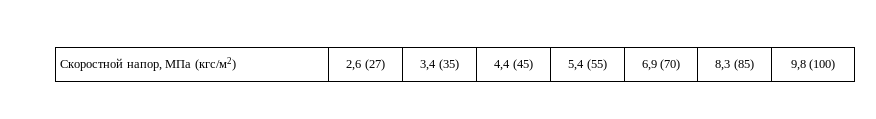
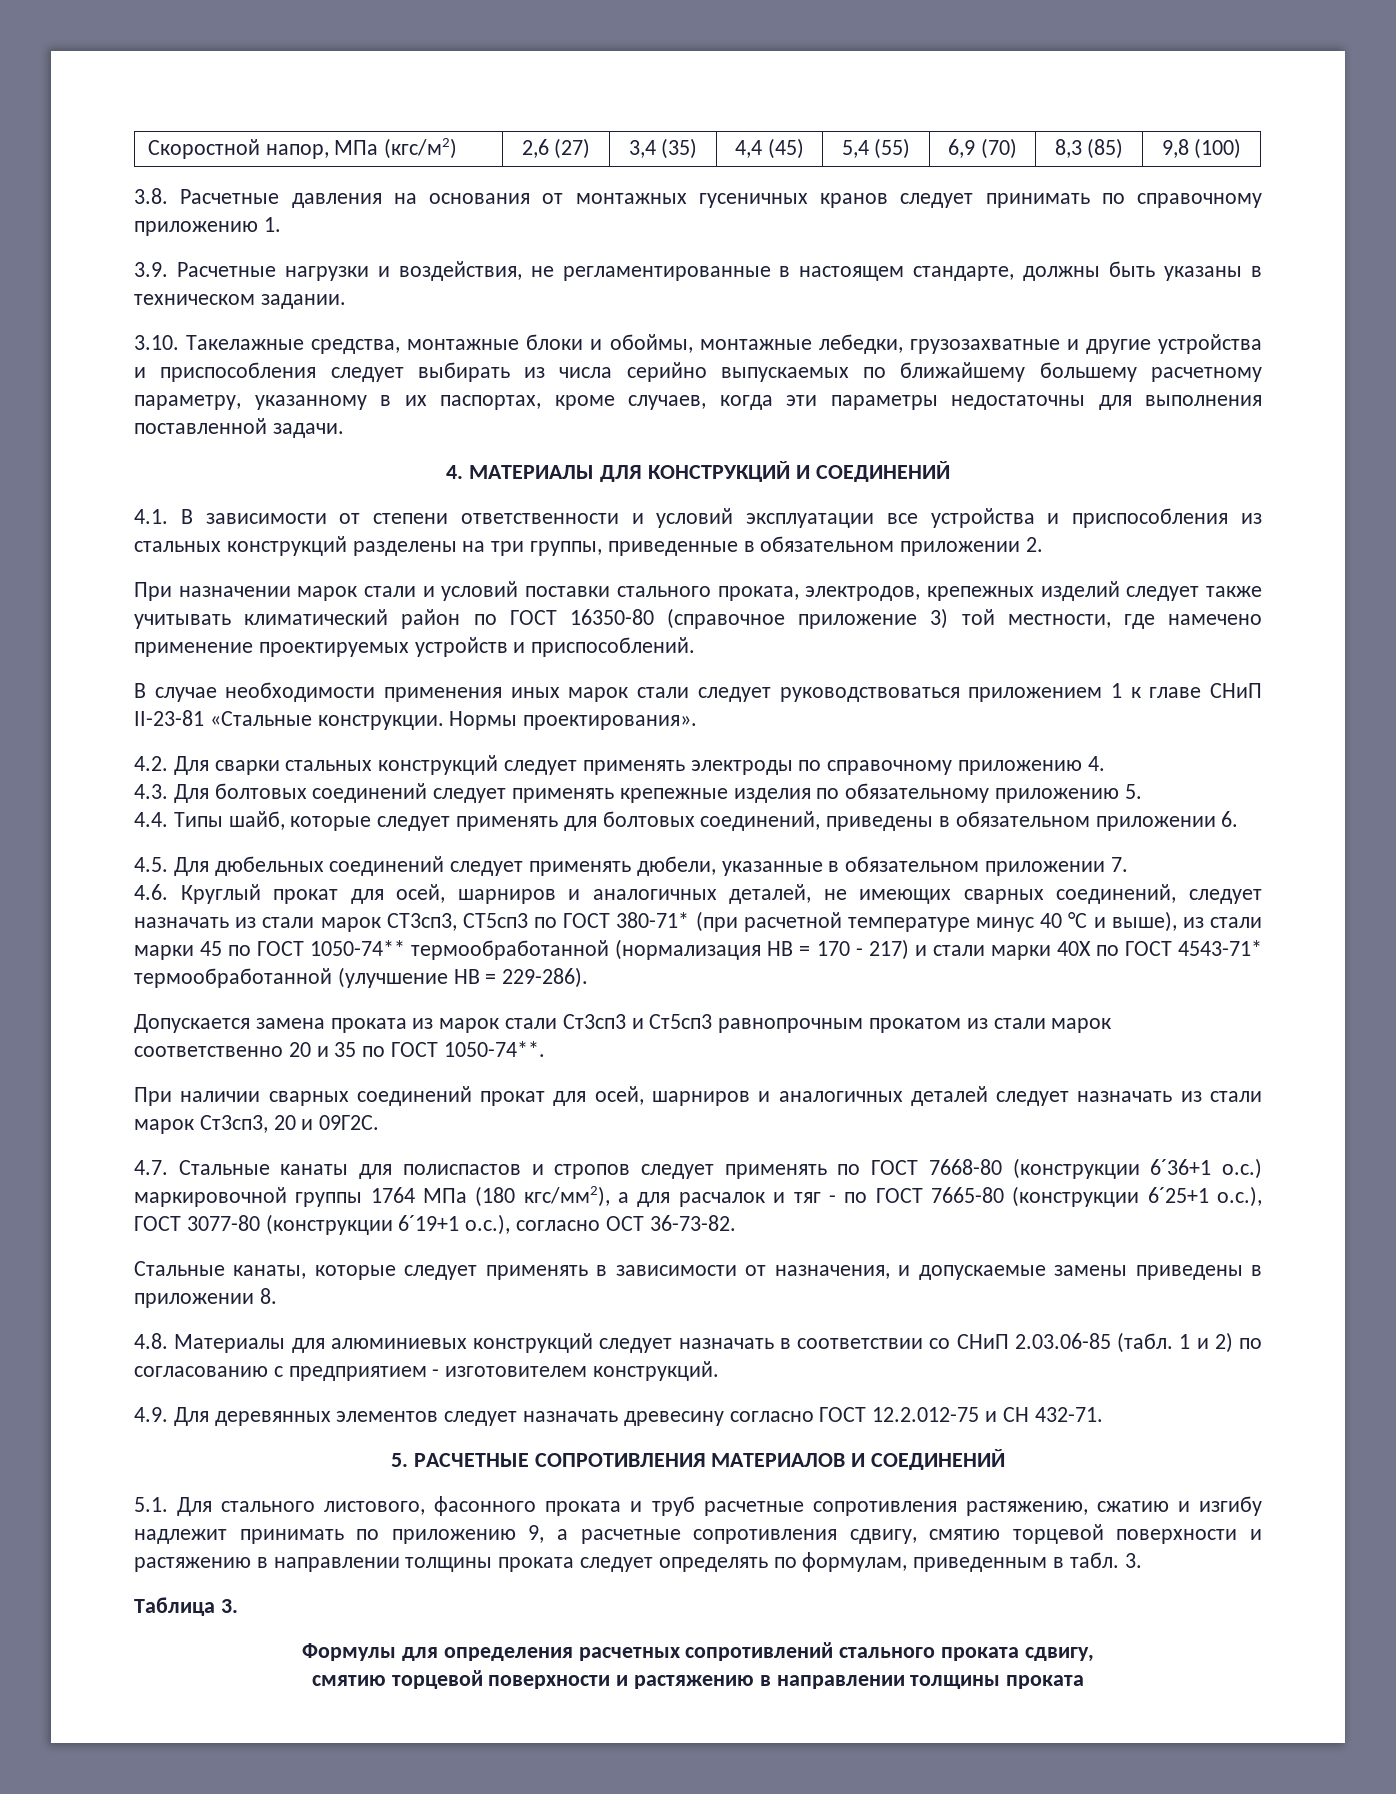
+ 3.8. Расчетные давления на основания от монтажных гусеничных кранов следует принимать по справочному приложению 1.
+ 3.9. Расчетные нагрузки и воздействия, не регламентированные в настоящем стандарте, должны быть указаны в техническом задании.
+ 3.10. Такелажные средства, монтажные блоки и обоймы, монтажные лебедки, грузозахватные и другие устройства и приспособления следует выбирать из числа серийно выпускаемых по ближайшему большему расчетному параметру, указанному в их паспортах, кроме случаев, когда эти параметры недостаточны для выполнения поставленной задачи.
+ 4. МАТЕРИАЛЫ ДЛЯ КОНСТРУКЦИЙ И СОЕДИНЕНИЙ
+ 4.1. В зависимости от степени ответственности и условий эксплуатации все устройства и приспособления из стальных конструкций разделены на три группы, приведенные в обязательном приложении 2.
+ При назначении марок стали и условий поставки стального проката, электродов, крепежных изделий следует также учитывать климатический район по ГОСТ 16350-80 (справочное приложение 3) той местности, где намечено применение проектируемых устройств и приспособлений.
+ В случае необходимости применения иных марок стали следует руководствоваться приложением 1 к главе СНиП II-23-81 «Стальные конструкции. Нормы проектирования».
+ 4.2. Для сварки стальных конструкций следует применять электроды по справочному приложению 4.
+ 4.3. Для болтовых соединений следует применять крепежные изделия по обязательному приложению 5.
+ 4.4. Типы шайб, которые следует применять для болтовых соединений, приведены в обязательном приложении 6.
+ 4.5. Для дюбельных соединений следует применять дюбели, указанные в обязательном приложении 7.
+ 4.6. Круглый прокат для осей, шарниров и аналогичных деталей, не имеющих сварных соединений, следует назначать из стали марок СТ3сп3, СТ5сп3 по ГОСТ 380-71* (при расчетной температуре минус 40 °С и выше), из стали марки 45 по ГОСТ 1050-74** термообработанной (нормализация НВ = 170 - 217) и стали марки 40Х по ГОСТ 4543-71* термообработанной (улучшение НВ = 229-286).
+ Допускается замена проката из марок стали Ст3сп3 и Ст5сп3 равнопрочным прокатом из стали марок соответственно 20 и 35 по ГОСТ 1050-74**.
+ При наличии сварных соединений прокат для осей, шарниров и аналогичных деталей следует назначать из стали марок Ст3сп3, 20 и 09Г2С.
+ 4.7. Стальные канаты для полиспастов и стропов следует применять по ГОСТ 7668-80 (конструкции 6´36+1 о.с.) маркировочной группы 1764 МПа (180 кгс/мм2), а для расчалок и тяг - по ГОСТ 7665-80 (конструкции 6´25+1 о.с.), ГОСТ 3077-80 (конструкции 6´19+1 о.с.), согласно ОСТ 36-73-82.
+ Стальные канаты, которые следует применять в зависимости от назначения, и допускаемые замены приведены в приложении 8.
+ 4.8. Материалы для алюминиевых конструкций следует назначать в соответствии со СНиП 2.03.06-85 (табл. 1 и 2) по согласованию с предприятием - изготовителем конструкций.
+ 4.9. Для деревянных элементов следует назначать древесину согласно ГОСТ 12.2.012-75 и СН 432-71.
+ 5. РАСЧЕТНЫЕ СОПРОТИВЛЕНИЯ МАТЕРИАЛОВ И СОЕДИНЕНИЙ
+ 5.1. Для стального листового, фасонного проката и труб расчетные сопротивления растяжению, сжатию и изгибу надлежит принимать по приложению 9, а расчетные сопротивления сдвигу, смятию торцевой поверхности и растяжению в направлении толщины проката следует определять по формулам, приведенным в табл. 3.
+ Таблица 3.
+ Формулы для определения расчетных сопротивлений стального проката сдвигу,
+ смятию торцевой поверхности и растяжению в направлении толщины проката

